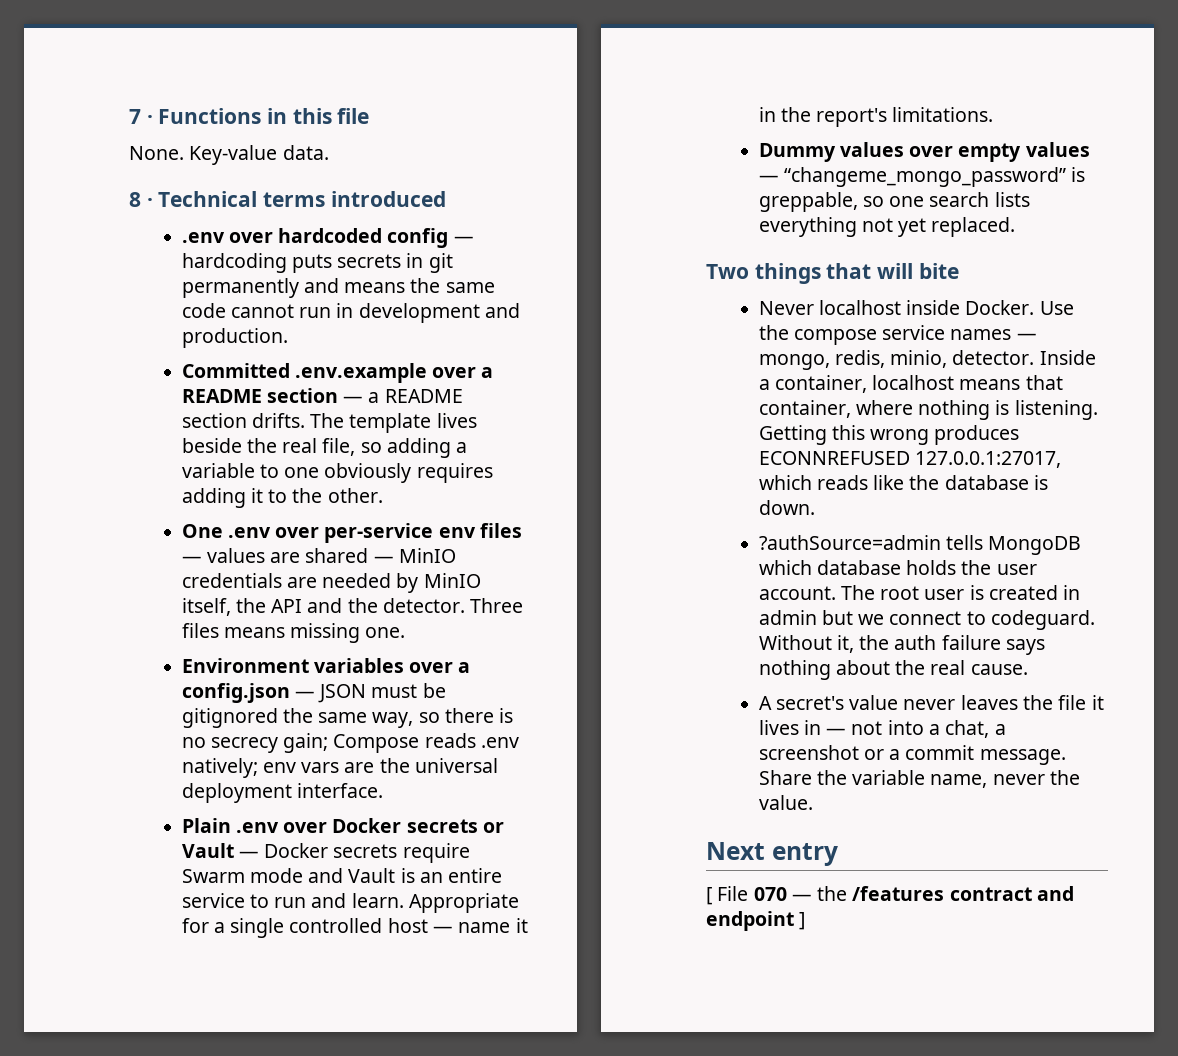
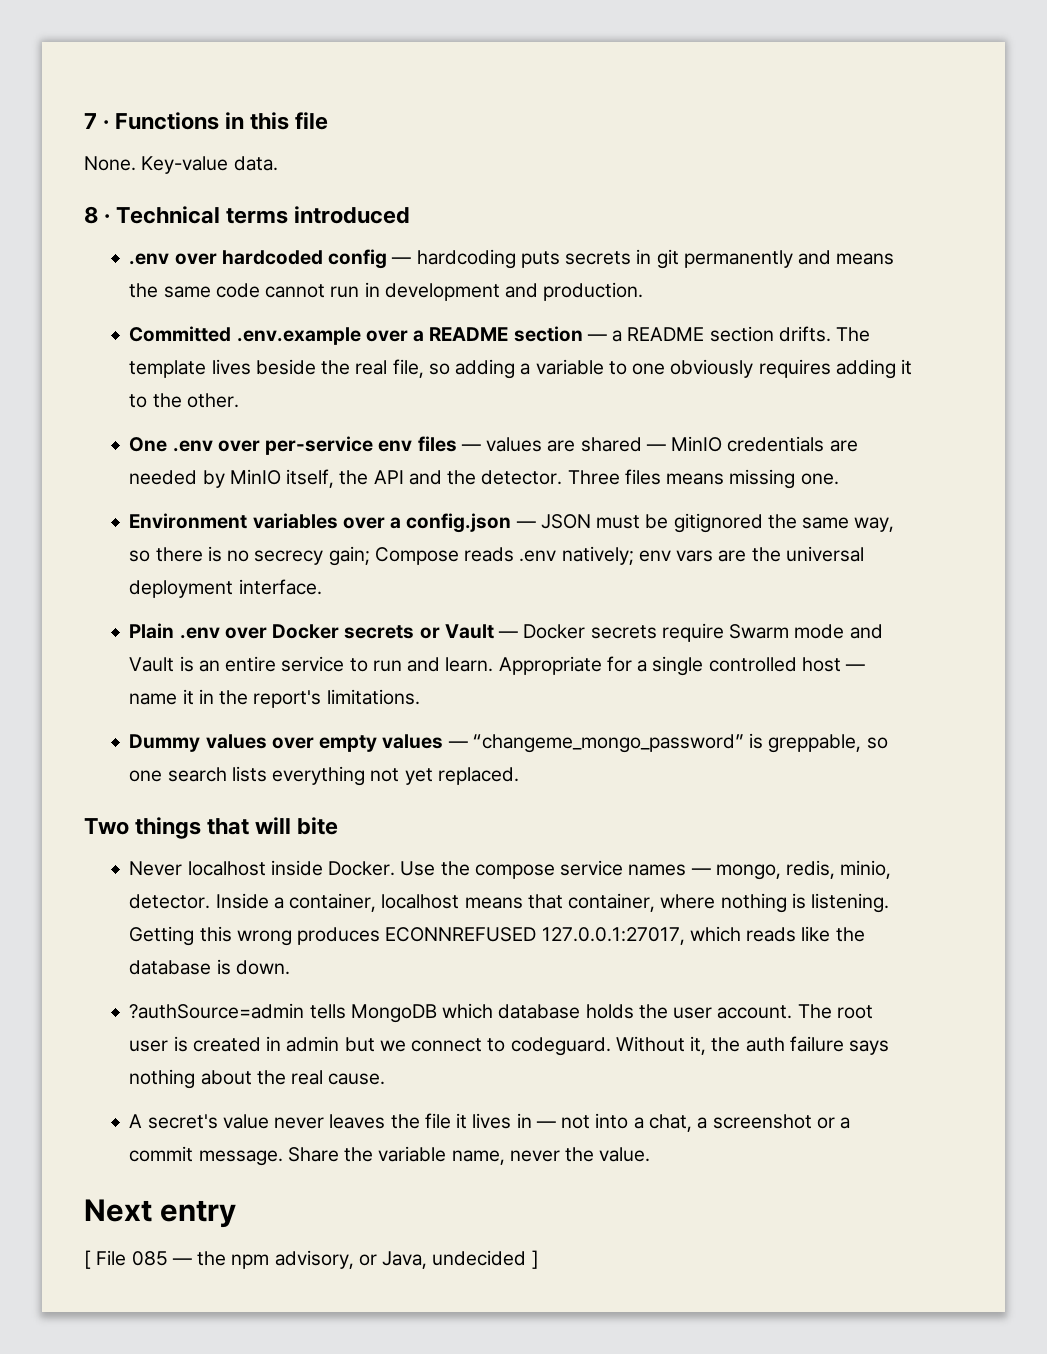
- [ File 070 — the /features contract and endpoint ]
+ [ File 085 — the npm advisory, or Java, undecided ]

